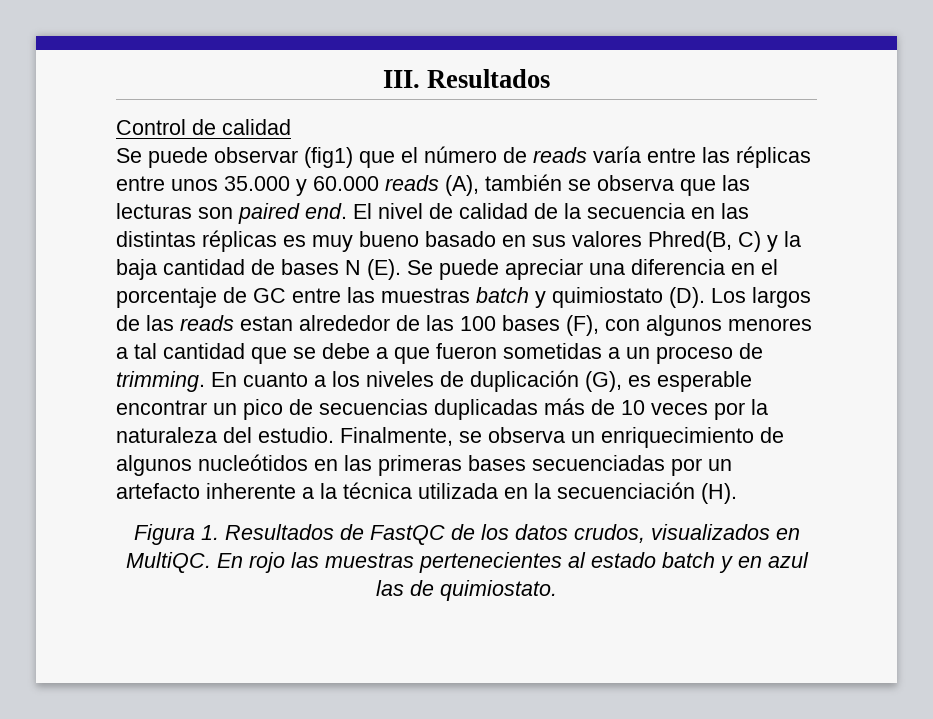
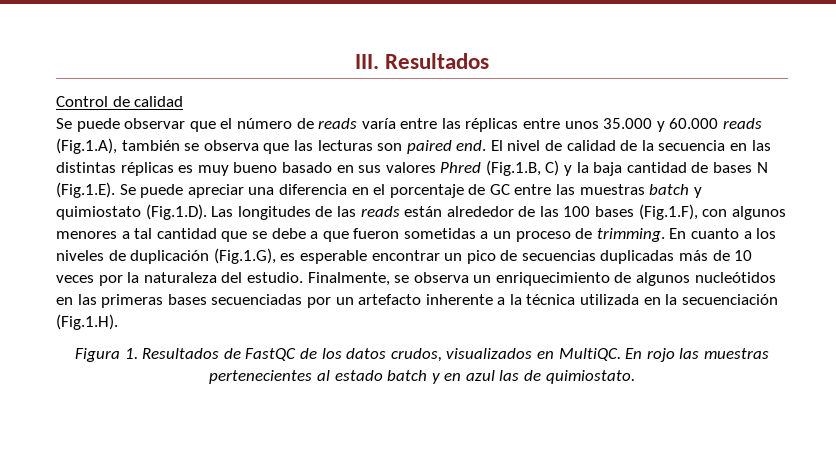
- Se puede observar (fig1) que el número de reads varía entre las réplicas entre unos 35.000 y 60.000 reads (A), también se observa que las lecturas son paired end.
+ Se puede observar que el número de reads varía entre las réplicas entre unos 35.000 y 60.000 reads (Fig.1.A), también se observa que las lecturas son paired end.
- El nivel de calidad de la secuencia en las distintas réplicas es muy bueno basado en sus valores Phred(B, C) y la baja cantidad de bases N (E). Se puede apreciar una diferencia en el porcentaje de GC entre las muestras batch y quimiostato (D). Los largos de las reads estan alrededor de las 100 bases (F), con algunos menores a tal cantidad que se debe a que fueron sometidas a un proceso de trimming.
+ El nivel de calidad de la secuencia en las distintas réplicas es muy bueno basado en sus valores Phred (Fig.1.B, C) y la baja cantidad de bases N (Fig.1.E). Se puede apreciar una diferencia en el porcentaje de GC entre las muestras batch y quimiostato (Fig.1.D). Las longitudes de las reads están alrededor de las 100 bases (Fig.1.F), con algunos menores a tal cantidad que se debe a que fueron sometidas a un proceso de trimming.
- En cuanto a los niveles de duplicación (G), es esperable encontrar un pico de secuencias duplicadas más de 10 veces por la naturaleza del estudio.
+ En cuanto a los niveles de duplicación (Fig.1.G), es esperable encontrar un pico de secuencias duplicadas más de 10 veces por la naturaleza del estudio.
- Finalmente, se observa un enriquecimiento de algunos nucleótidos en las primeras bases secuenciadas por un artefacto inherente a la técnica utilizada en la secuenciación (H).
+ Finalmente, se observa un enriquecimiento de algunos nucleótidos en las primeras bases secuenciadas por un artefacto inherente a la técnica utilizada en la secuenciación (Fig.1.H).

